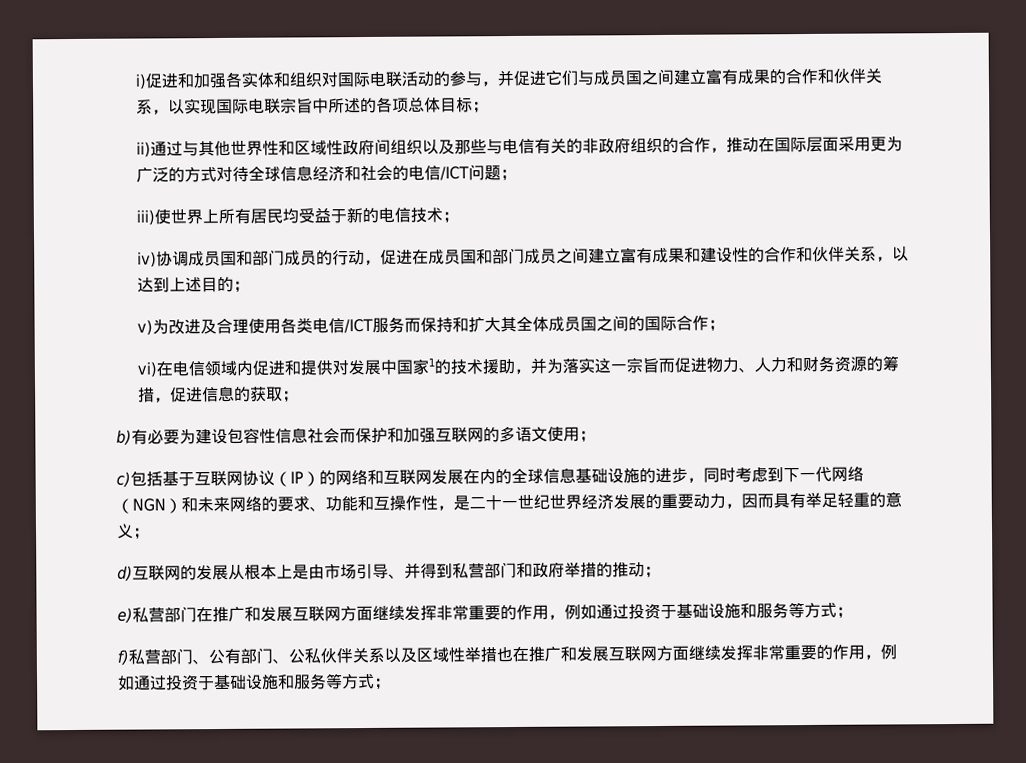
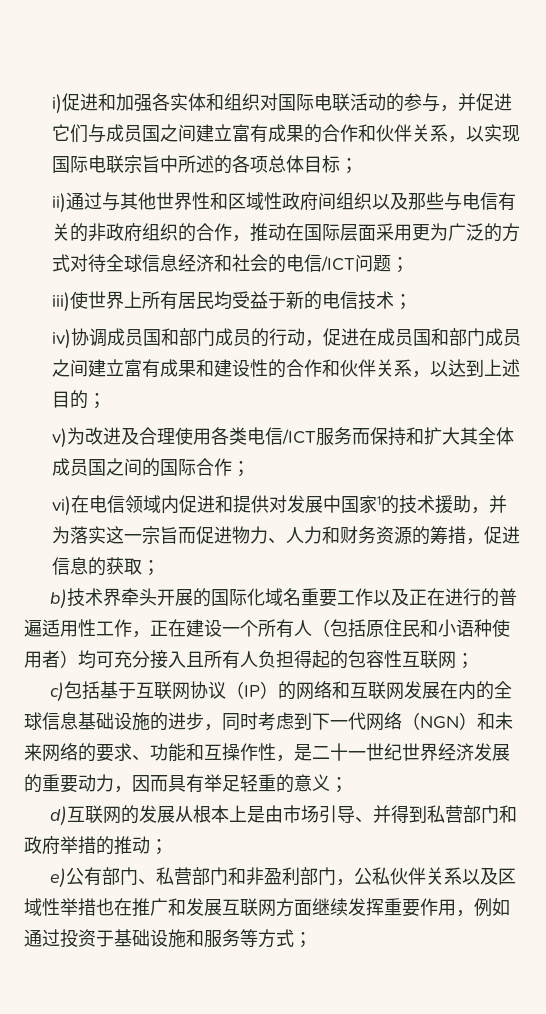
- b)有必要为建设包容性信息社会而保护和加强互联网的多语文使用；
+ b)技术界牵头开展的国际化域名重要工作以及正在进行的普遍适用性工作，正在建设一个所有人（包括原住民和小语种使用者）均可充分接入且所有人负担得起的包容性互联网；
- e)私营部门在推广和发展互联网方面继续发挥非常重要的作用，例如通过投资于基础设施和服务等方式；
- f)私营部门、公有部门、公私伙伴关系以及区域性举措也在推广和发展互联网方面继续发挥非常重要的作用，例如通过投资于基础设施和服务等方式；
+ e)公有部门、私营部门和非盈利部门，公私伙伴关系以及区域性举措也在推广和发展互联网方面继续发挥重要作用，例如通过投资于基础设施和服务等方式；

